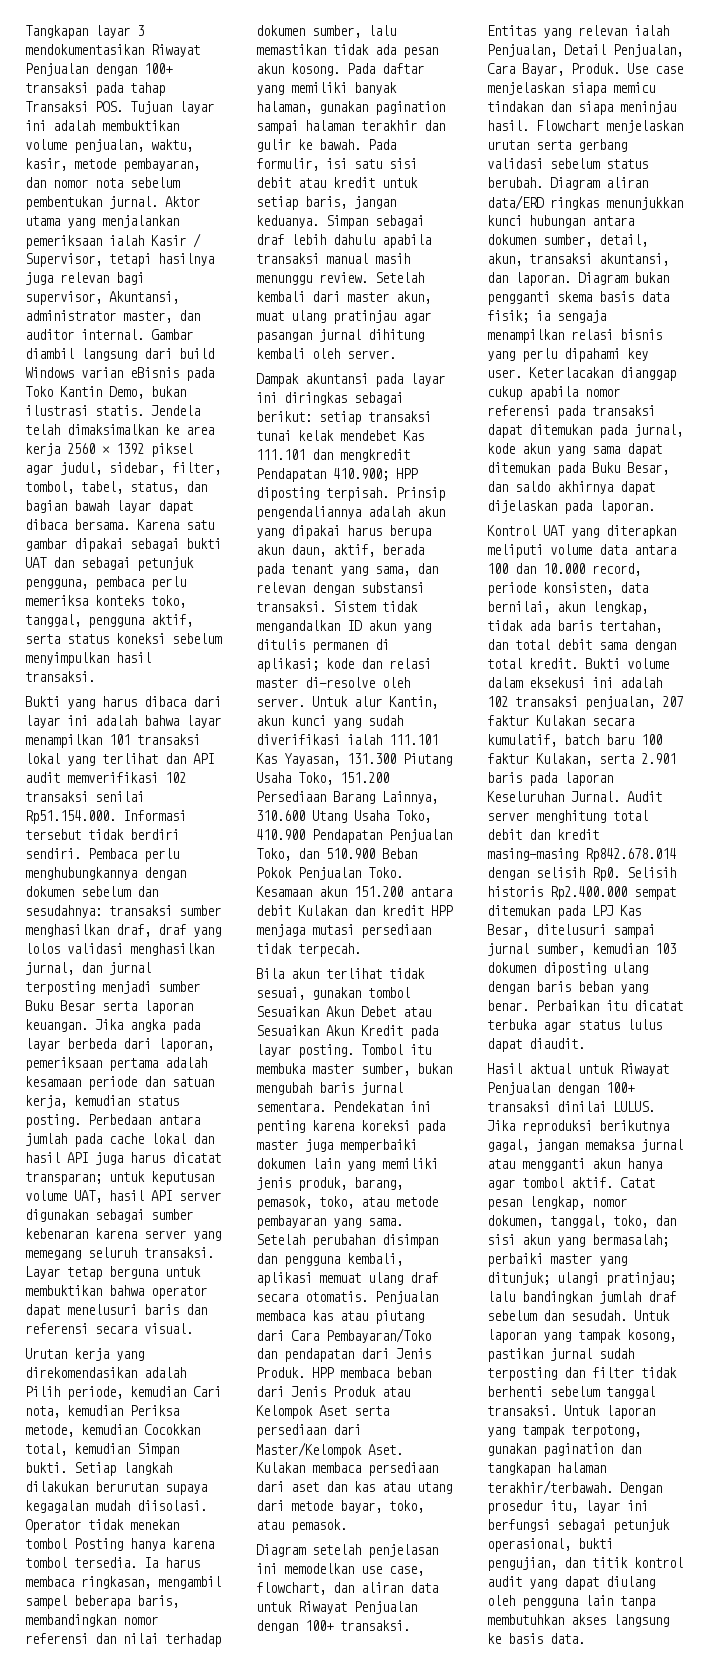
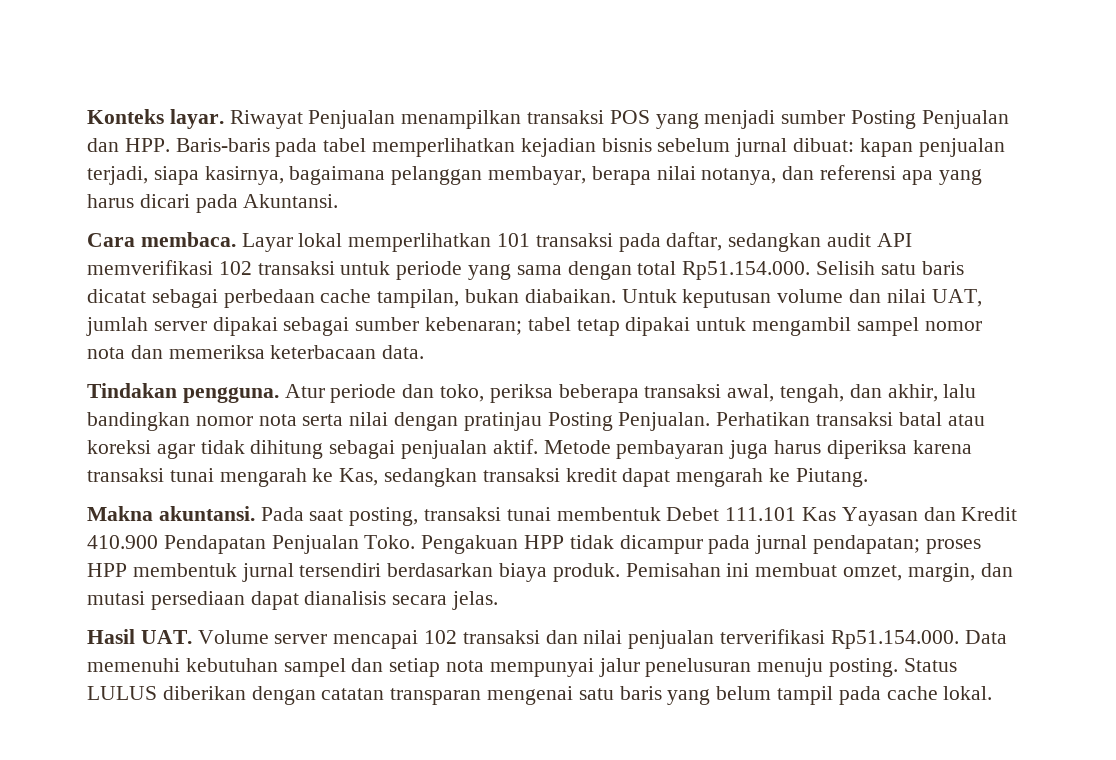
- Tangkapan layar 3 mendokumentasikan Riwayat Penjualan dengan 100+ transaksi pada tahap Transaksi POS. Tujuan layar ini adalah membuktikan volume penjualan, waktu, kasir, metode pembayaran, dan nomor nota sebelum pembentukan jurnal. Aktor utama yang menjalankan pemeriksaan ialah Kasir / Supervisor, tetapi hasilnya juga relevan bagi supervisor, Akuntansi, administrator master, dan auditor internal. Gambar diambil langsung dari build Windows varian eBisnis pada Toko Kantin Demo, bukan ilustrasi statis. Jendela telah dimaksimalkan ke area kerja 2560 × 1392 piksel agar judul, sidebar, filter, tombol, tabel, status, dan bagian bawah layar dapat dibaca bersama. Karena satu gambar dipakai sebagai bukti UAT dan sebagai petunjuk pengguna, pembaca perlu memeriksa konteks toko, tanggal, pengguna aktif, serta status koneksi sebelum menyimpulkan hasil transaksi.
- Bukti yang harus dibaca dari layar ini adalah bahwa layar menampilkan 101 transaksi lokal yang terlihat dan API audit memverifikasi 102 transaksi senilai Rp51.154.000. Informasi tersebut tidak berdiri sendiri. Pembaca perlu menghubungkannya dengan dokumen sebelum dan sesudahnya: transaksi sumber menghasilkan draf, draf yang lolos validasi menghasilkan jurnal, dan jurnal terposting menjadi sumber Buku Besar serta laporan keuangan. Jika angka pada layar berbeda dari laporan, pemeriksaan pertama adalah kesamaan periode dan satuan kerja, kemudian status posting. Perbedaan antara jumlah pada cache lokal dan hasil API juga harus dicatat transparan; untuk keputusan volume UAT, hasil API server digunakan sebagai sumber kebenaran karena server yang memegang seluruh transaksi. Layar tetap berguna untuk membuktikan bahwa operator dapat menelusuri baris dan referensi secara visual.
- Urutan kerja yang direkomendasikan adalah Pilih periode, kemudian Cari nota, kemudian Periksa metode, kemudian Cocokkan total, kemudian Simpan bukti. Setiap langkah dilakukan berurutan supaya kegagalan mudah diisolasi. Operator tidak menekan tombol Posting hanya karena tombol tersedia. Ia harus membaca ringkasan, mengambil sampel beberapa baris, membandingkan nomor referensi dan nilai terhadap dokumen sumber, lalu memastikan tidak ada pesan akun kosong. Pada daftar yang memiliki banyak halaman, gunakan pagination sampai halaman terakhir dan gulir ke bawah. Pada formulir, isi satu sisi debit atau kredit untuk setiap baris, jangan keduanya. Simpan sebagai draf lebih dahulu apabila transaksi manual masih menunggu review. Setelah kembali dari master akun, muat ulang pratinjau agar pasangan jurnal dihitung kembali oleh server.
- Dampak akuntansi pada layar ini diringkas sebagai berikut: setiap transaksi tunai kelak mendebet Kas 111.101 dan mengkredit Pendapatan 410.900; HPP diposting terpisah. Prinsip pengendaliannya adalah akun yang dipakai harus berupa akun daun, aktif, berada pada tenant yang sama, dan relevan dengan substansi transaksi. Sistem tidak mengandalkan ID akun yang ditulis permanen di aplikasi; kode dan relasi master di-resolve oleh server. Untuk alur Kantin, akun kunci yang sudah diverifikasi ialah 111.101 Kas Yayasan, 131.300 Piutang Usaha Toko, 151.200 Persediaan Barang Lainnya, 310.600 Utang Usaha Toko, 410.900 Pendapatan Penjualan Toko, dan 510.900 Beban Pokok Penjualan Toko. Kesamaan akun 151.200 antara debit Kulakan dan kredit HPP menjaga mutasi persediaan tidak terpecah.
- Bila akun terlihat tidak sesuai, gunakan tombol Sesuaikan Akun Debet atau Sesuaikan Akun Kredit pada layar posting. Tombol itu membuka master sumber, bukan mengubah baris jurnal sementara. Pendekatan ini penting karena koreksi pada master juga memperbaiki dokumen lain yang memiliki jenis produk, barang, pemasok, toko, atau metode pembayaran yang sama. Setelah perubahan disimpan dan pengguna kembali, aplikasi memuat ulang draf secara otomatis. Penjualan membaca kas atau piutang dari Cara Pembayaran/Toko dan pendapatan dari Jenis Produk. HPP membaca beban dari Jenis Produk atau Kelompok Aset serta persediaan dari Master/Kelompok Aset. Kulakan membaca persediaan dari aset dan kas atau utang dari metode bayar, toko, atau pemasok.
- Diagram setelah penjelasan ini memodelkan use case, flowchart, dan aliran data untuk Riwayat Penjualan dengan 100+ transaksi. Entitas yang relevan ialah Penjualan, Detail Penjualan, Cara Bayar, Produk. Use case menjelaskan siapa memicu tindakan dan siapa meninjau hasil. Flowchart menjelaskan urutan serta gerbang validasi sebelum status berubah. Diagram aliran data/ERD ringkas menunjukkan kunci hubungan antara dokumen sumber, detail, akun, transaksi akuntansi, dan laporan. Diagram bukan pengganti skema basis data fisik; ia sengaja menampilkan relasi bisnis yang perlu dipahami key user. Keterlacakan dianggap cukup apabila nomor referensi pada transaksi dapat ditemukan pada jurnal, kode akun yang sama dapat ditemukan pada Buku Besar, dan saldo akhirnya dapat dijelaskan pada laporan.
- Kontrol UAT yang diterapkan meliputi volume data antara 100 dan 10.000 record, periode konsisten, data bernilai, akun lengkap, tidak ada baris tertahan, dan total debit sama dengan total kredit. Bukti volume dalam eksekusi ini adalah 102 transaksi penjualan, 207 faktur Kulakan secara kumulatif, batch baru 100 faktur Kulakan, serta 2.901 baris pada laporan Keseluruhan Jurnal. Audit server menghitung total debit dan kredit masing-masing Rp842.678.014 dengan selisih Rp0. Selisih historis Rp2.400.000 sempat ditemukan pada LPJ Kas Besar, ditelusuri sampai jurnal sumber, kemudian 103 dokumen diposting ulang dengan baris beban yang benar. Perbaikan itu dicatat terbuka agar status lulus dapat diaudit.
- Hasil aktual untuk Riwayat Penjualan dengan 100+ transaksi dinilai LULUS. Jika reproduksi berikutnya gagal, jangan memaksa jurnal atau mengganti akun hanya agar tombol aktif. Catat pesan lengkap, nomor dokumen, tanggal, toko, dan sisi akun yang bermasalah; perbaiki master yang ditunjuk; ulangi pratinjau; lalu bandingkan jumlah draf sebelum dan sesudah. Untuk laporan yang tampak kosong, pastikan jurnal sudah terposting dan filter tidak berhenti sebelum tanggal transaksi. Untuk laporan yang tampak terpotong, gunakan pagination dan tangkapan halaman terakhir/terbawah. Dengan prosedur itu, layar ini berfungsi sebagai petunjuk operasional, bukti pengujian, dan titik kontrol audit yang dapat diulang oleh pengguna lain tanpa membutuhkan akses langsung ke basis data.
+ Konteks layar. Riwayat Penjualan menampilkan transaksi POS yang menjadi sumber Posting Penjualan dan HPP. Baris-baris pada tabel memperlihatkan kejadian bisnis sebelum jurnal dibuat: kapan penjualan terjadi, siapa kasirnya, bagaimana pelanggan membayar, berapa nilai notanya, dan referensi apa yang harus dicari pada Akuntansi.
+ Cara membaca. Layar lokal memperlihatkan 101 transaksi pada daftar, sedangkan audit API memverifikasi 102 transaksi untuk periode yang sama dengan total Rp51.154.000. Selisih satu baris dicatat sebagai perbedaan cache tampilan, bukan diabaikan. Untuk keputusan volume dan nilai UAT, jumlah server dipakai sebagai sumber kebenaran; tabel tetap dipakai untuk mengambil sampel nomor nota dan memeriksa keterbacaan data.
+ Tindakan pengguna. Atur periode dan toko, periksa beberapa transaksi awal, tengah, dan akhir, lalu bandingkan nomor nota serta nilai dengan pratinjau Posting Penjualan. Perhatikan transaksi batal atau koreksi agar tidak dihitung sebagai penjualan aktif. Metode pembayaran juga harus diperiksa karena transaksi tunai mengarah ke Kas, sedangkan transaksi kredit dapat mengarah ke Piutang.
+ Makna akuntansi. Pada saat posting, transaksi tunai membentuk Debet 111.101 Kas Yayasan dan Kredit 410.900 Pendapatan Penjualan Toko. Pengakuan HPP tidak dicampur pada jurnal pendapatan; proses HPP membentuk jurnal tersendiri berdasarkan biaya produk. Pemisahan ini membuat omzet, margin, dan mutasi persediaan dapat dianalisis secara jelas.
+ Hasil UAT. Volume server mencapai 102 transaksi dan nilai penjualan terverifikasi Rp51.154.000. Data memenuhi kebutuhan sampel dan setiap nota mempunyai jalur penelusuran menuju posting. Status LULUS diberikan dengan catatan transparan mengenai satu baris yang belum tampil pada cache lokal.

